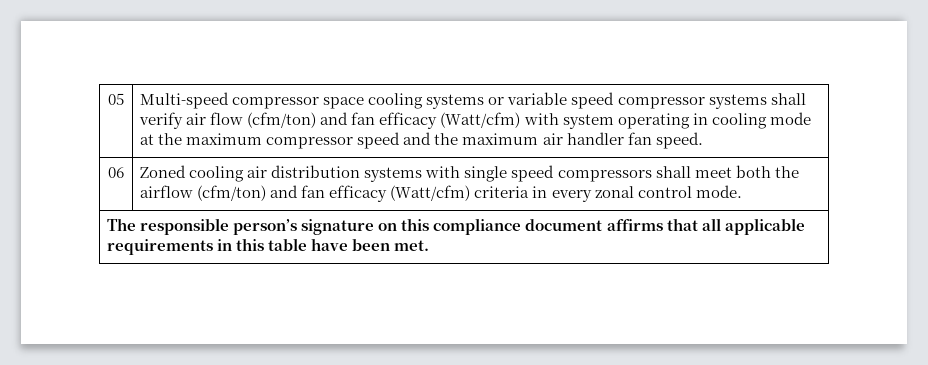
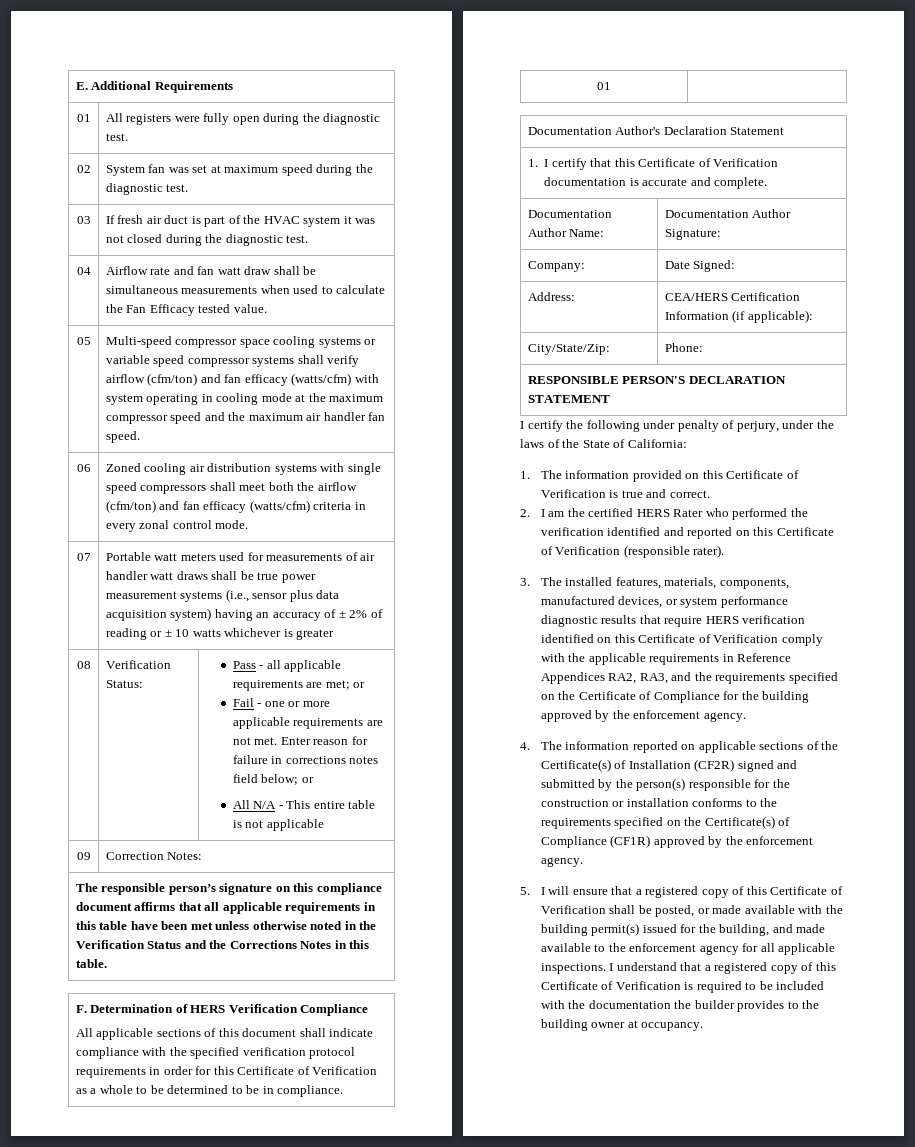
+ E. Additional Requirements
+ 01 | All registers were fully open during the diagnostic test.
+ 02 | System fan was set at maximum speed during the diagnostic test.
+ 03 | If fresh air duct is part of the HVAC system it was not closed during the diagnostic test.
+ 04 | Airflow rate and fan watt draw shall be simultaneous measurements when used to calculate the Fan Efficacy tested value.
- 05 | Multi-speed compressor space cooling systems or variable speed compressor systems shall verify air flow (cfm/ton) and fan efficacy (Watt/cfm) with system operating in cooling mode at the maximum compressor speed and the maximum air handler fan speed.
+ 05 | Multi-speed compressor space cooling systems or variable speed compressor systems shall verify airflow (cfm/ton) and fan efficacy (watts/cfm) with system operating in cooling mode at the maximum compressor speed and the maximum air handler fan speed.
- 06 | Zoned cooling air distribution systems with single speed compressors shall meet both the airflow (cfm/ton) and fan efficacy (Watt/cfm) criteria in every zonal control mode.
+ 06 | Zoned cooling air distribution systems with single speed compressors shall meet both the airflow (cfm/ton) and fan efficacy (watts/cfm) criteria in every zonal control mode.
+ 07 | Portable watt meters used for measurements of air handler watt draws shall be true power measurement systems (i.e., sensor plus data acquisition system) having an accuracy of ± 2% of reading or ± 10 watts whichever is greater
+ 08 | Verification Status: | Pass - all applicable requirements are met; or
+ Fail - one or more applicable requirements are not met. Enter reason for failure in corrections notes field below; or
+ All N/A - This entire table is not applicable
+ 09 | Correction Notes:
- The responsible person’s signature on this compliance document affirms that all applicable requirements in this table have been met.
+ The responsible person’s signature on this compliance document affirms that all applicable requirements in this table have been met unless otherwise noted in the Verification Status and the Corrections Notes in this table.
+ F. Determination of HERS Verification Compliance
+ All applicable sections of this document shall indicate compliance with the specified verification protocol requirements in order for this Certificate of Verification as a whole to be determined to be in compliance.
+ 01 |
+ Documentation Author's Declaration Statement
+ 1. I certify that this Certificate of Verification documentation is accurate and complete.
+ Documentation Author Name: | Documentation Author Signature:
+ Company: | Date Signed:
+ Address: | CEA/HERS Certification Information (if applicable):
+ City/State/Zip: | Phone:
+ RESPONSIBLE PERSON'S DECLARATION STATEMENT
+ I certify the following under penalty of perjury, under the laws of the State of California:
+ 1. The information provided on this Certificate of Verification is true and correct.
+ 2. I am the certified HERS Rater who performed the verification identified and reported on this Certificate of Verification (responsible rater).
+ 3. The installed features, materials, components, manufactured devices, or system performance diagnostic results that require HERS verification identified on this Certificate of Verification comply with the applicable requirements in Reference Appendices RA2, RA3, and the requirements specified on the Certificate of Compliance for the building approved by the enforcement agency.
+ 4. The information reported on applicable sections of the Certificate(s) of Installation (CF2R) signed and submitted by the person(s) responsible for the construction or installation conforms to the requirements specified on the Certificate(s) of Compliance (CF1R) approved by the enforcement agency.
+ 5. I will ensure that a registered copy of this Certificate of Verification shall be posted, or made available with the building permit(s) issued for the building, and made available to the enforcement agency for all applicable inspections. I understand that a registered copy of this Certificate of Verification is required to be included with the documentation the builder provides to the building owner at occupancy.

